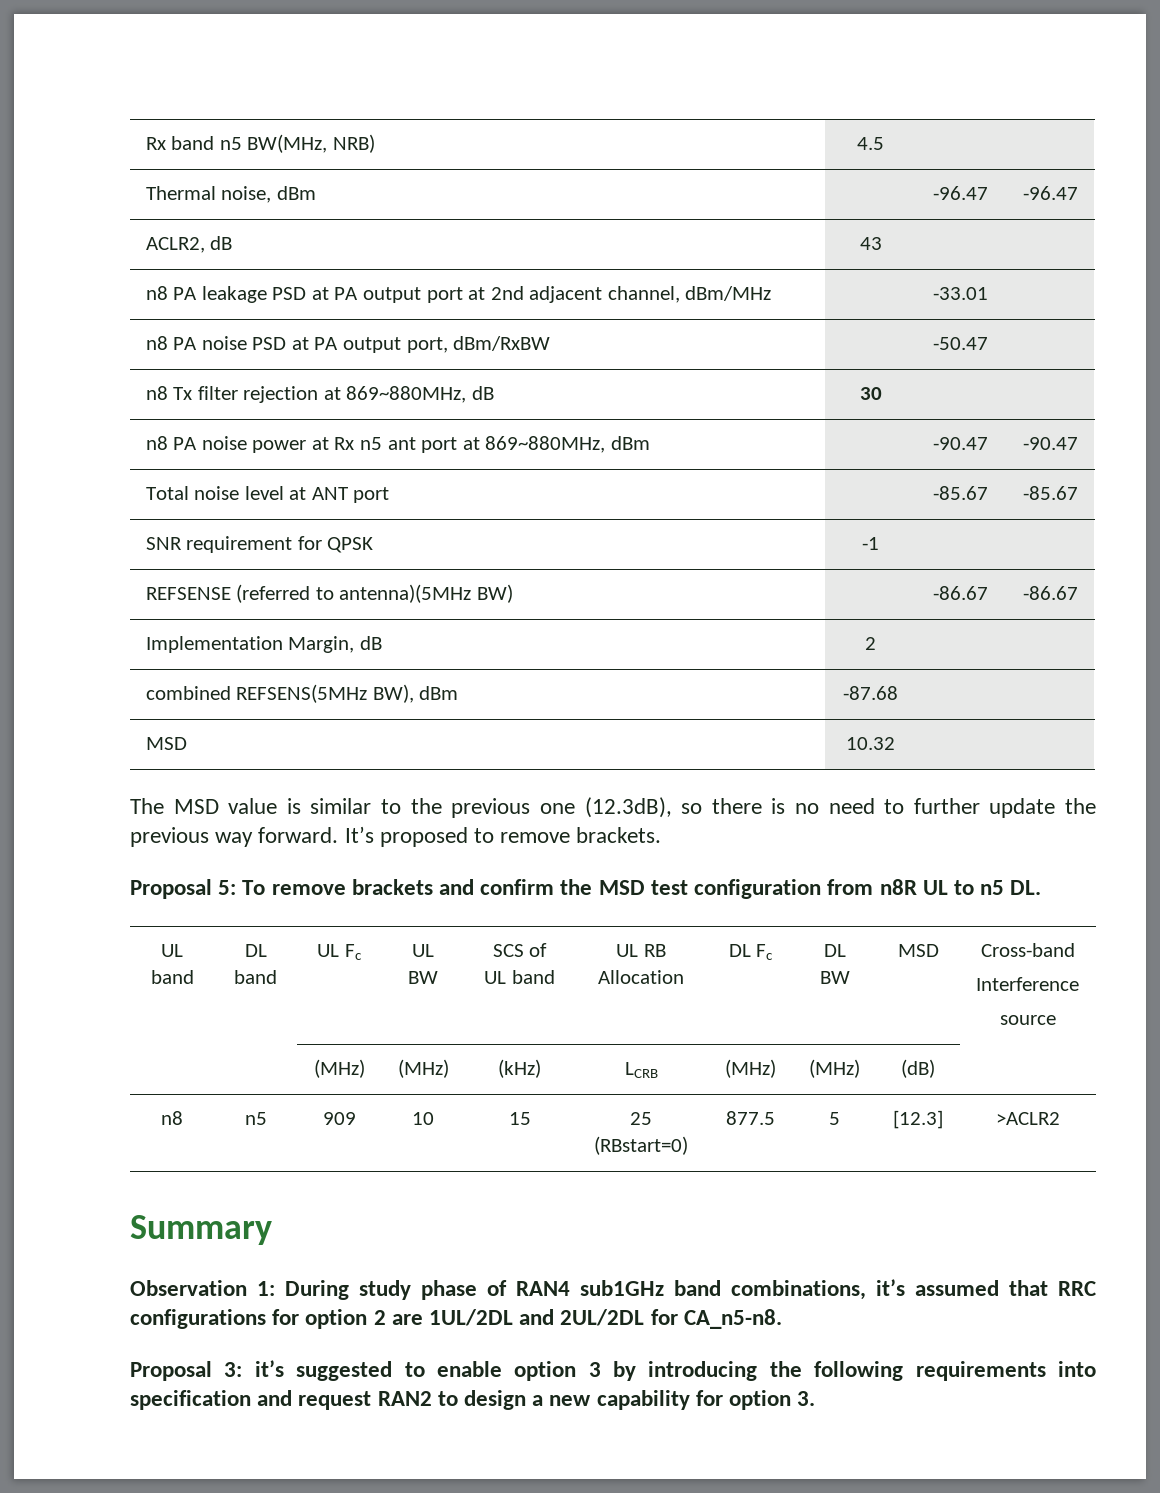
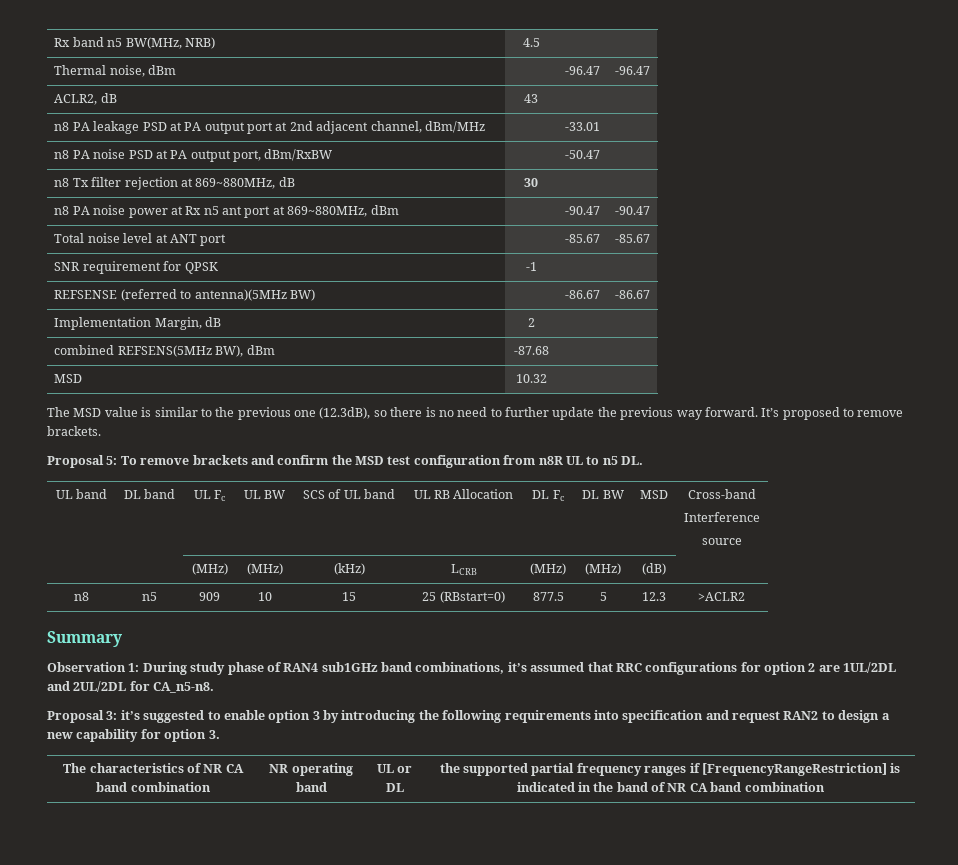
- n8 | n5 | 909 | 10 | 15 | 25 (RBstart=0) | 877.5 | 5 | [12.3] | >ACLR2
+ n8 | n5 | 909 | 10 | 15 | 25 (RBstart=0) | 877.5 | 5 | 12.3 | >ACLR2
+ The characteristics of NR CA band combination | NR operating band | UL or DL | the supported partial frequency ranges if [FrequencyRangeRestriction] is indicated in the band of NR CA band combination

